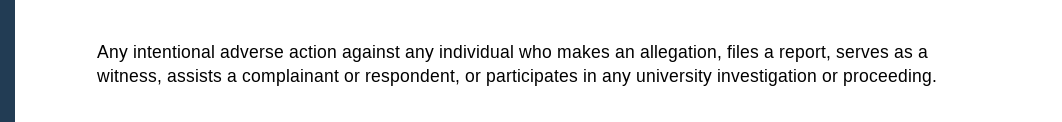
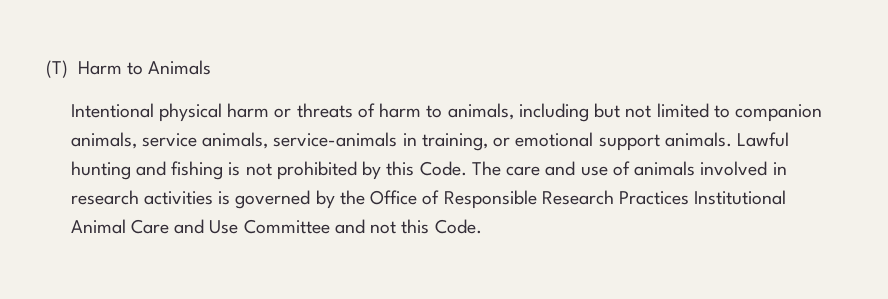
- Any intentional adverse action against any individual who makes an allegation, files a report, serves as a witness, assists a complainant or respondent, or participates in any university investigation or proceeding.
+ (T) Harm to Animals
+ Intentional physical harm or threats of harm to animals, including but not limited to companion animals, service animals, service-animals in training, or emotional support animals. Lawful hunting and fishing is not prohibited by this Code. The care and use of animals involved in research activities is governed by the Office of Responsible Research Practices Institutional Animal Care and Use Committee and not this Code.

